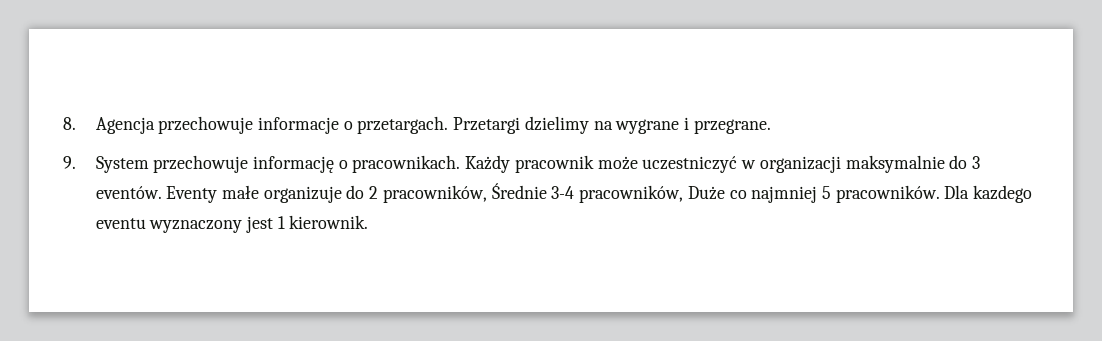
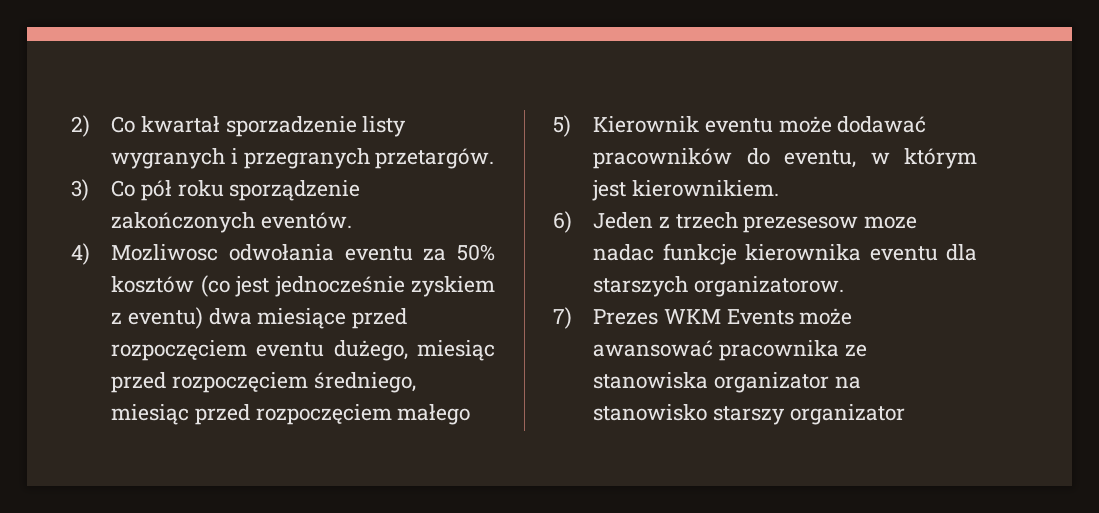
- 8. Agencja przechowuje informacje o przetargach. Przetargi dzielimy na wygrane i przegrane.
- 9. System przechowuje informację o pracownikach. Każdy pracownik może uczestniczyć w organizacji maksymalnie do 3 eventów. Eventy małe organizuje do 2 pracowników, Średnie 3-4 pracowników, Duże co najmniej 5 pracowników. Dla kazdego eventu wyznaczony jest 1 kierownik.
+ 2) Co kwartał sporzadzenie listy wygranych i przegranych przetargów.
+ 3) Co pół roku sporządzenie zakończonych eventów.
+ 4) Mozliwosc odwołania eventu za 50% kosztów (co jest jednocześnie zyskiem z eventu) dwa miesiące przed rozpoczęciem eventu dużego, miesiąc przed rozpoczęciem średniego, miesiąc przed rozpoczęciem małego
+ 5) Kierownik eventu może dodawać pracowników do eventu, w którym jest kierownikiem.
+ 6) Jeden z trzech prezesesow moze nadac funkcje kierownika eventu dla starszych organizatorow.
+ 7) Prezes WKM Events może awansować pracownika ze stanowiska organizator na stanowisko starszy organizator

